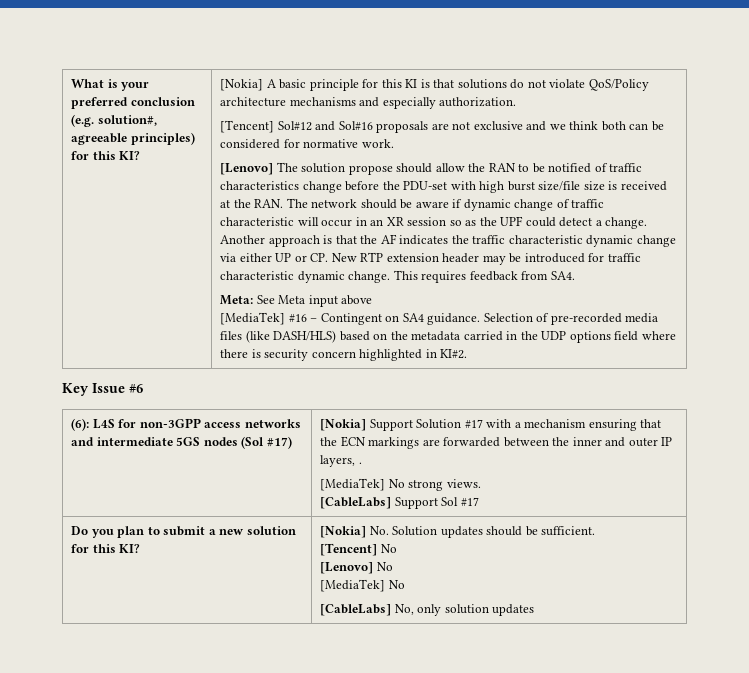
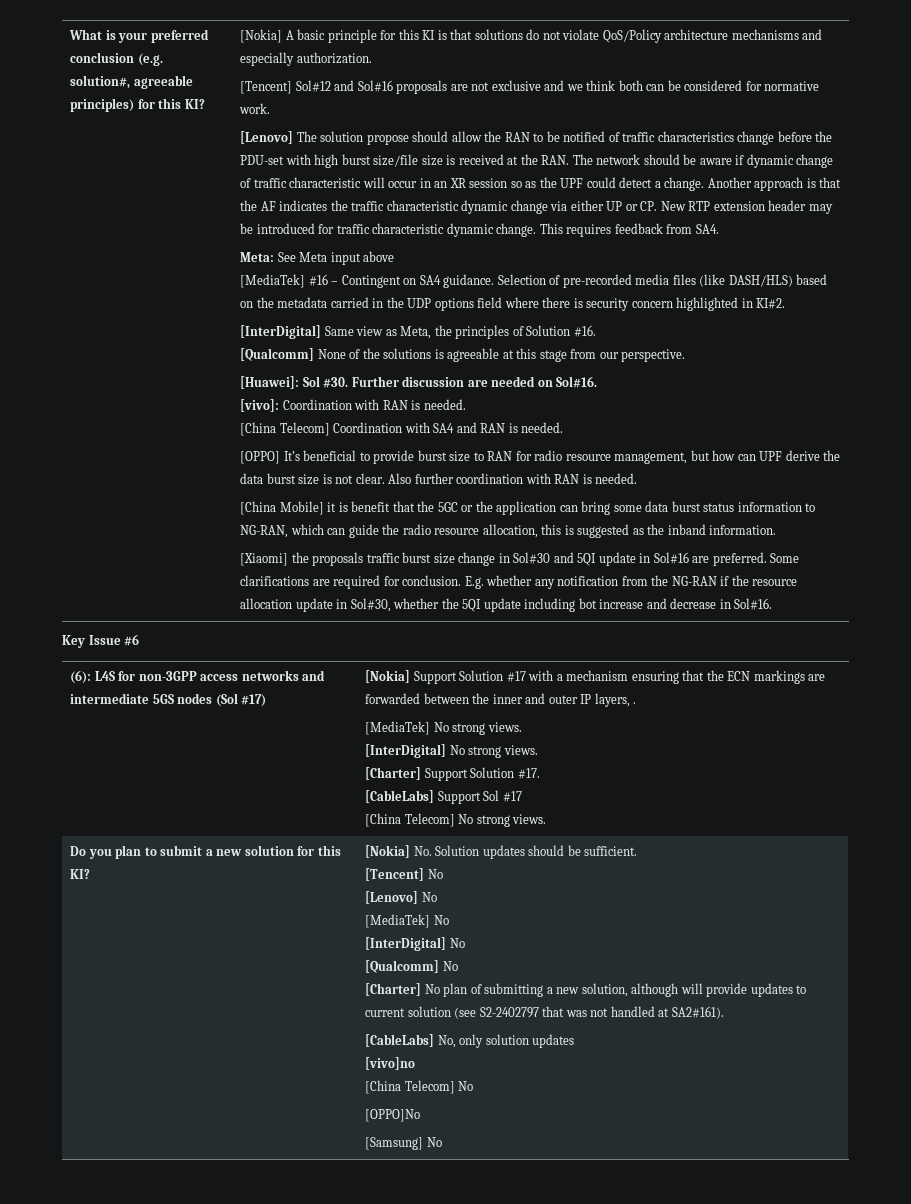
+ [InterDigital] Same view as Meta, the principles of Solution #16.
+ [Qualcomm] None of the solutions is agreeable at this stage from our perspective.
+ [Huawei]: Sol #30. Further discussion are needed on Sol#16.
+ [vivo]: Coordination with RAN is needed.
+ [China Telecom] Coordination with SA4 and RAN is needed.
+ [OPPO] It’s beneficial to provide burst size to RAN for radio resource management, but how can UPF derive the data burst size is not clear. Also further coordination with RAN is needed.
+ [China Mobile] it is benefit that the 5GC or the application can bring some data burst status information to NG-RAN, which can guide the radio resource allocation, this is suggested as the inband information.
+ [Xiaomi] the proposals traffic burst size change in Sol#30 and 5QI update in Sol#16 are preferred. Some clarifications are required for conclusion. E.g. whether any notification from the NG-RAN if the resource allocation update in Sol#30, whether the 5QI update including bot increase and decrease in Sol#16.
+ [InterDigital] No strong views.
+ [Charter] Support Solution #17.
+ [China Telecom] No strong views.
  [Lenovo] No
  [MediaTek] No
+ [InterDigital] No
+ [Qualcomm] No
+ [Charter] No plan of submitting a new solution, although will provide updates to current solution (see S2-2402797 that was not handled at SA2#161).
+ [vivo]no
+ [China Telecom] No
+ [OPPO]No
+ [Samsung] No

